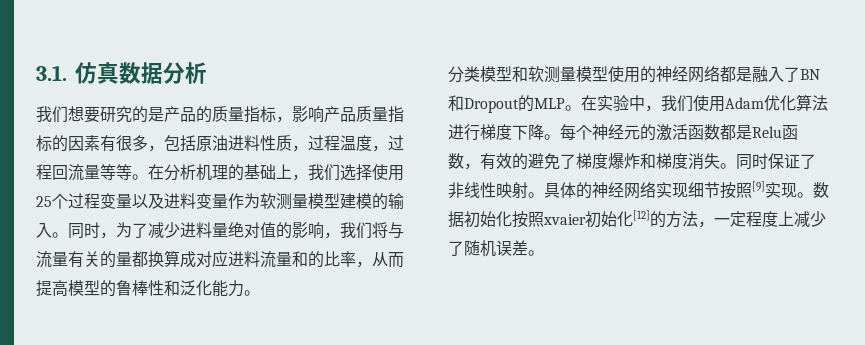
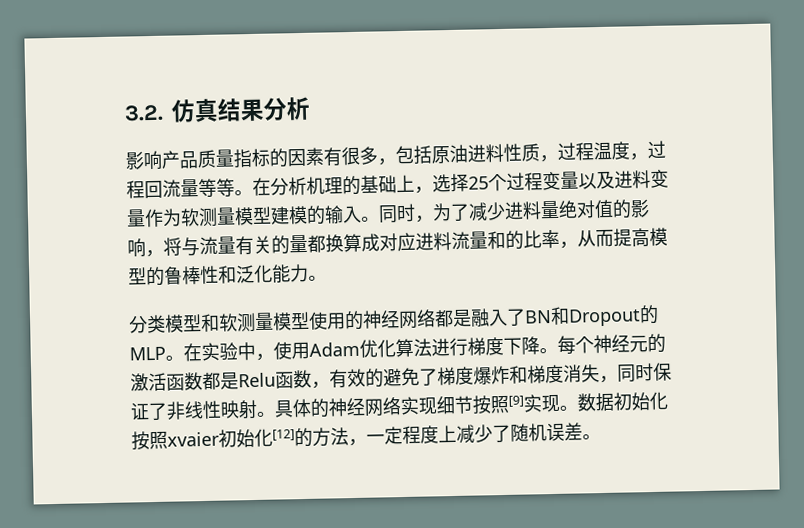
- 3.1.仿真数据分析
- 我们想要研究的是产品的质量指标，影响产品质量指标的因素有很多，包括原油进料性质，过程温度，过程回流量等等。
+ 3.2.仿真结果分析
+ 影响产品质量指标的因素有很多，包括原油进料性质，过程温度，过程回流量等等。
- 在分析机理的基础上，我们选择使用25个过程变量以及进料变量作为软测量模型建模的输入。
+ 在分析机理的基础上，选择25个过程变量以及进料变量作为软测量模型建模的输入。
- 同时，为了减少进料量绝对值的影响，我们将与流量有关的量都换算成对应进料流量和的比率，从而提高模型的鲁棒性和泛化能力。
+ 同时，为了减少进料量绝对值的影响，将与流量有关的量都换算成对应进料流量和的比率，从而提高模型的鲁棒性和泛化能力。
- 在实验中，我们使用Adam优化算法进行梯度下降。
+ 在实验中，使用Adam优化算法进行梯度下降。
- 每个神经元的激活函数都是Relu函数，有效的避免了梯度爆炸和梯度消失。同时保证了非线性映射。
+ 每个神经元的激活函数都是Relu函数，有效的避免了梯度爆炸和梯度消失，同时保证了非线性映射。

